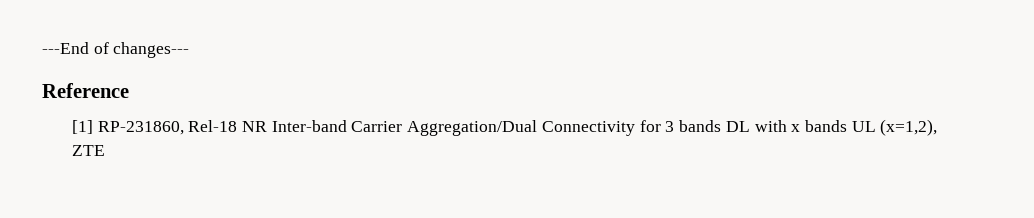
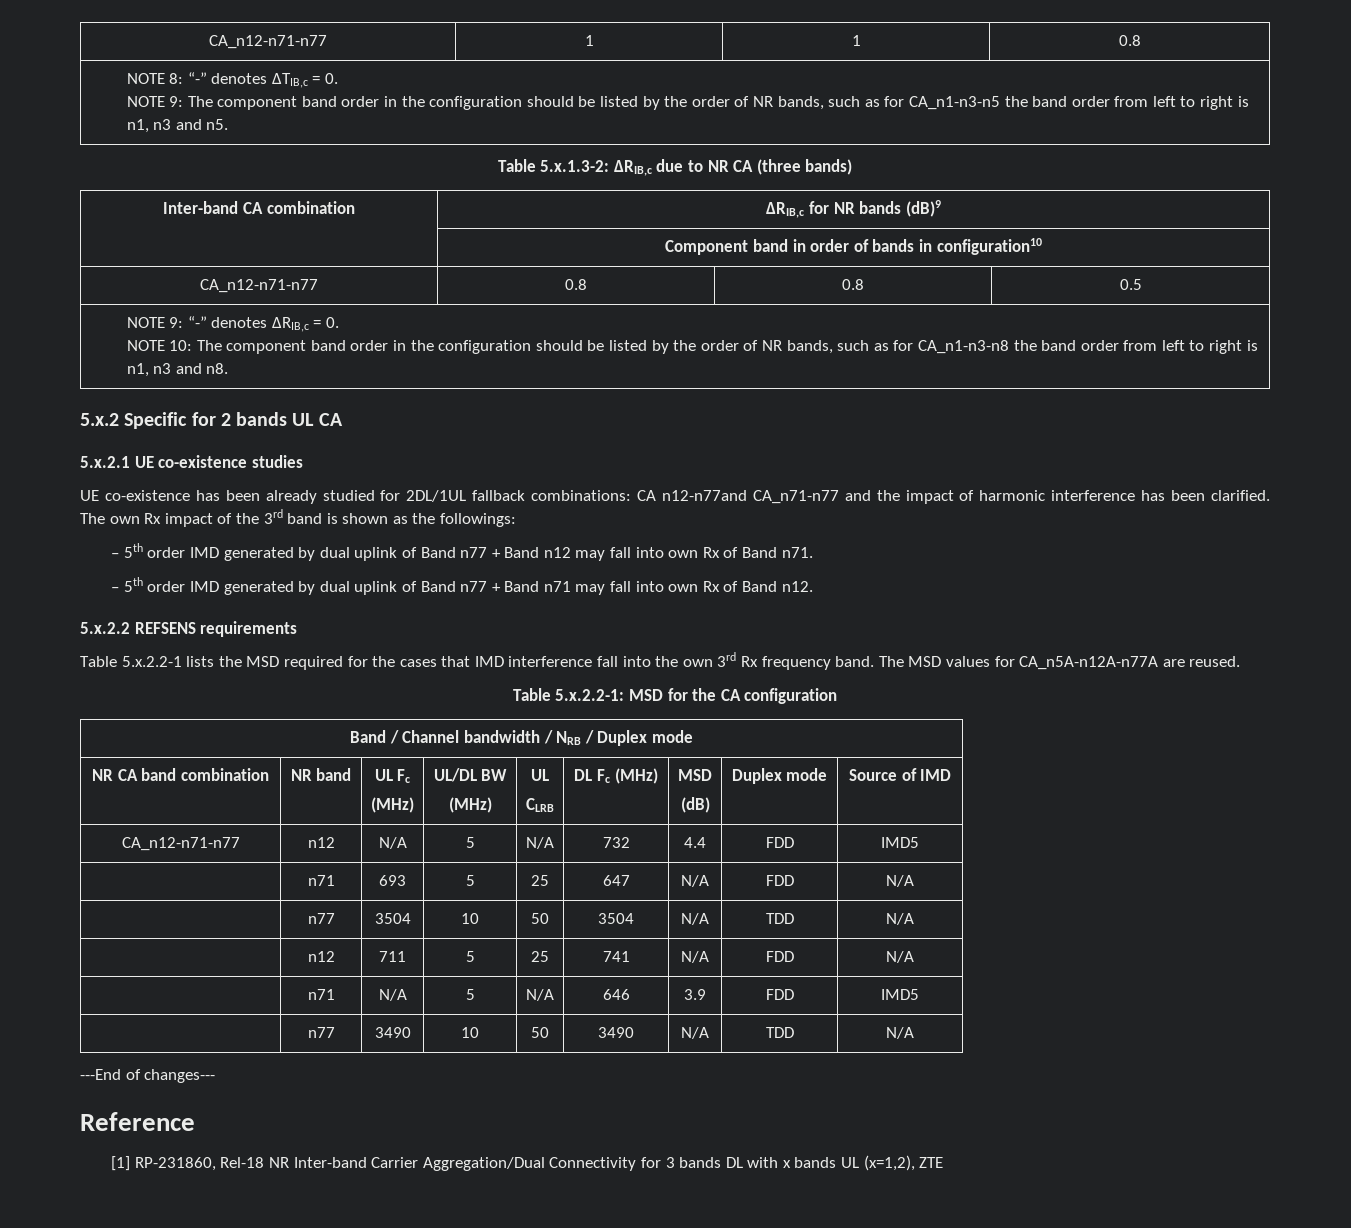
+ CA_n12-n71-n77 | 1 | 1 | 0.8
+ NOTE 8: “-” denotes ΔTIB,c = 0.
+ NOTE 9: The component band order in the configuration should be listed by the order of NR bands, such as for CA_n1-n3-n5 the band order from left to right is n1, n3 and n5.
+ Table 5.x.1.3-2: ΔRIB,c due to NR CA (three bands)
+ Inter-band CA combination | ΔRIB,c for NR bands (dB)9
+ | Component band in order of bands in configuration10
+ CA_n12-n71-n77 | 0.8 | 0.8 | 0.5
+ NOTE 9: “-” denotes ΔRIB,c = 0.
+ NOTE 10: The component band order in the configuration should be listed by the order of NR bands, such as for CA_n1-n3-n8 the band order from left to right is n1, n3 and n8.
+ 5.x.2 Specific for 2 bands UL CA
+ 5.x.2.1 UE co-existence studies
+ UE co-existence has been already studied for 2DL/1UL fallback combinations: CA n12-n77and CA_n71-n77 and the impact of harmonic interference has been clarified. The own Rx impact of the 3rd band is shown as the followings:
+ – 5th order IMD generated by dual uplink of Band n77 + Band n12 may fall into own Rx of Band n71.
+ – 5th order IMD generated by dual uplink of Band n77 + Band n71 may fall into own Rx of Band n12.
+ 5.x.2.2 REFSENS requirements
+ Table 5.x.2.2-1 lists the MSD required for the cases that IMD interference fall into the own 3rd Rx frequency band. The MSD values for CA_n5A-n12A-n77A are reused.
+ Table 5.x.2.2-1: MSD for the CA configuration
+ Band / Channel bandwidth / NRB / Duplex mode
+ NR CA band combination | NR band | UL Fc
+ (MHz) | UL/DL BW
+ (MHz) | UL
+ CLRB | DL Fc (MHz) | MSD
+ (dB) | Duplex mode | Source of IMD
+ CA_n12-n71-n77 | n12 | N/A | 5 | N/A | 732 | 4.4 | FDD | IMD5
+ | n71 | 693 | 5 | 25 | 647 | N/A | FDD | N/A
+ | n77 | 3504 | 10 | 50 | 3504 | N/A | TDD | N/A
+ | n12 | 711 | 5 | 25 | 741 | N/A | FDD | N/A
+ | n71 | N/A | 5 | N/A | 646 | 3.9 | FDD | IMD5
+ | n77 | 3490 | 10 | 50 | 3490 | N/A | TDD | N/A

